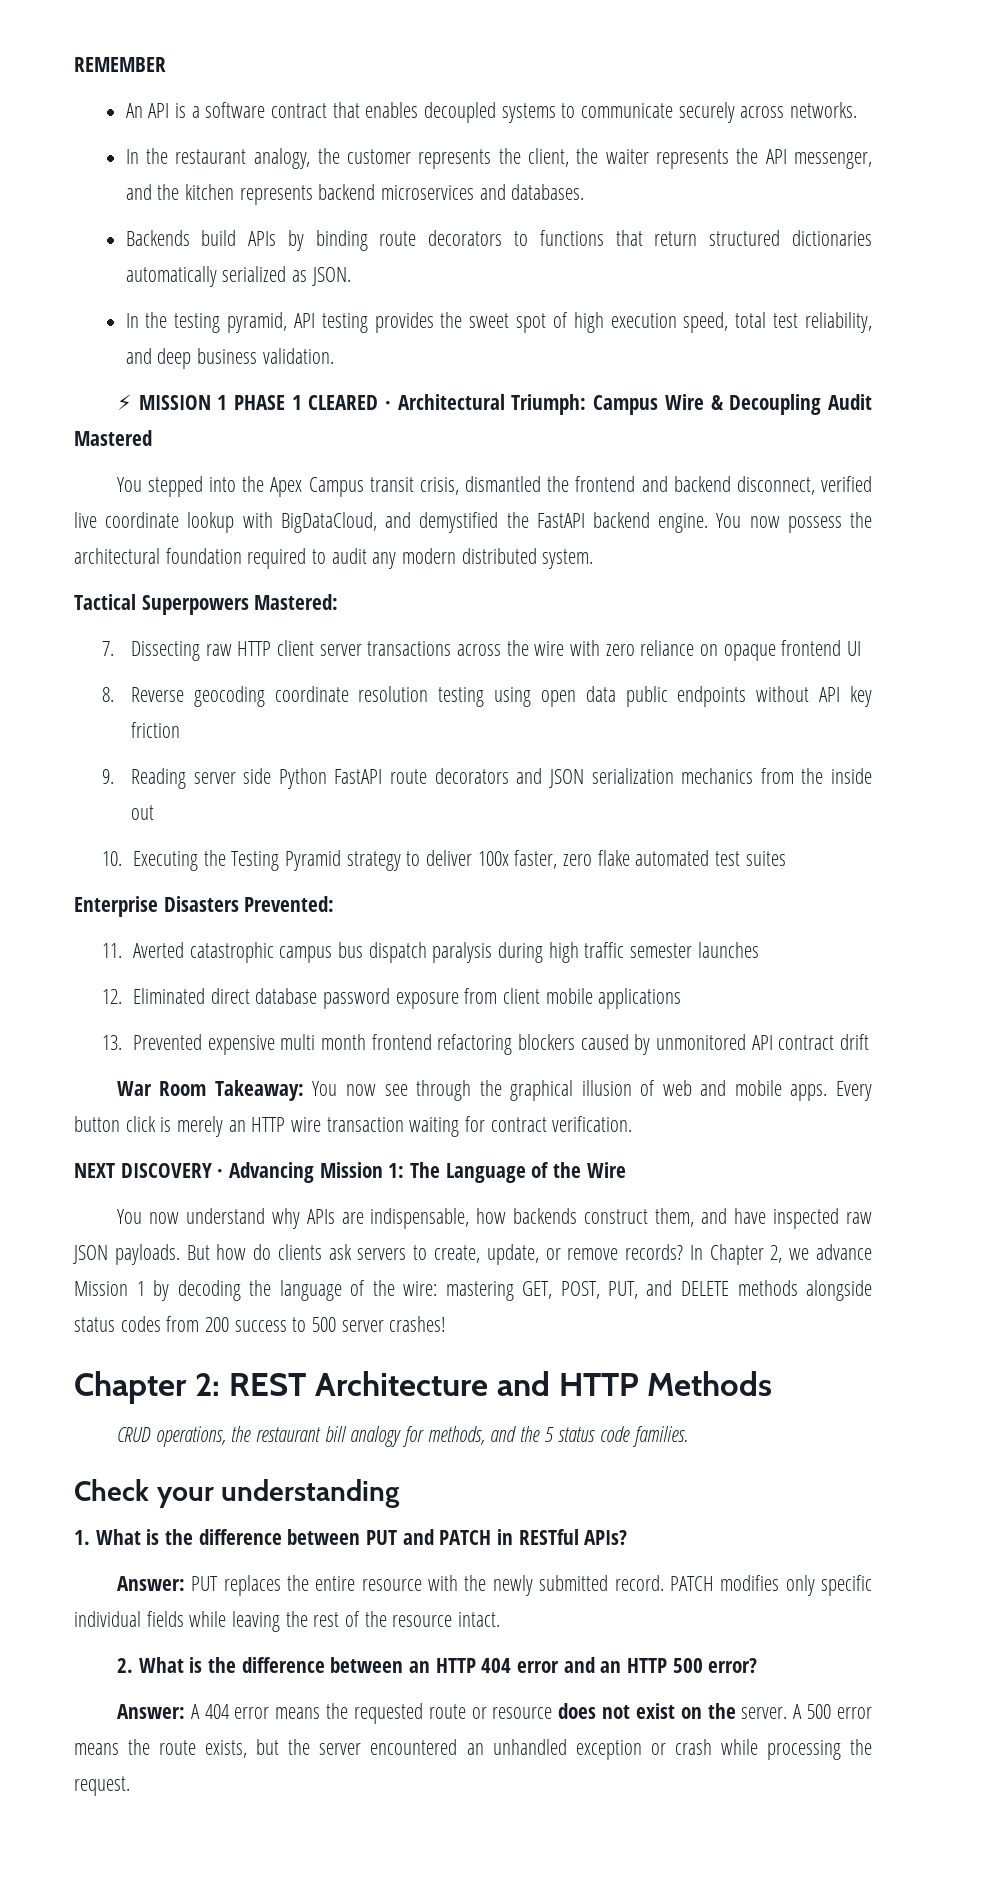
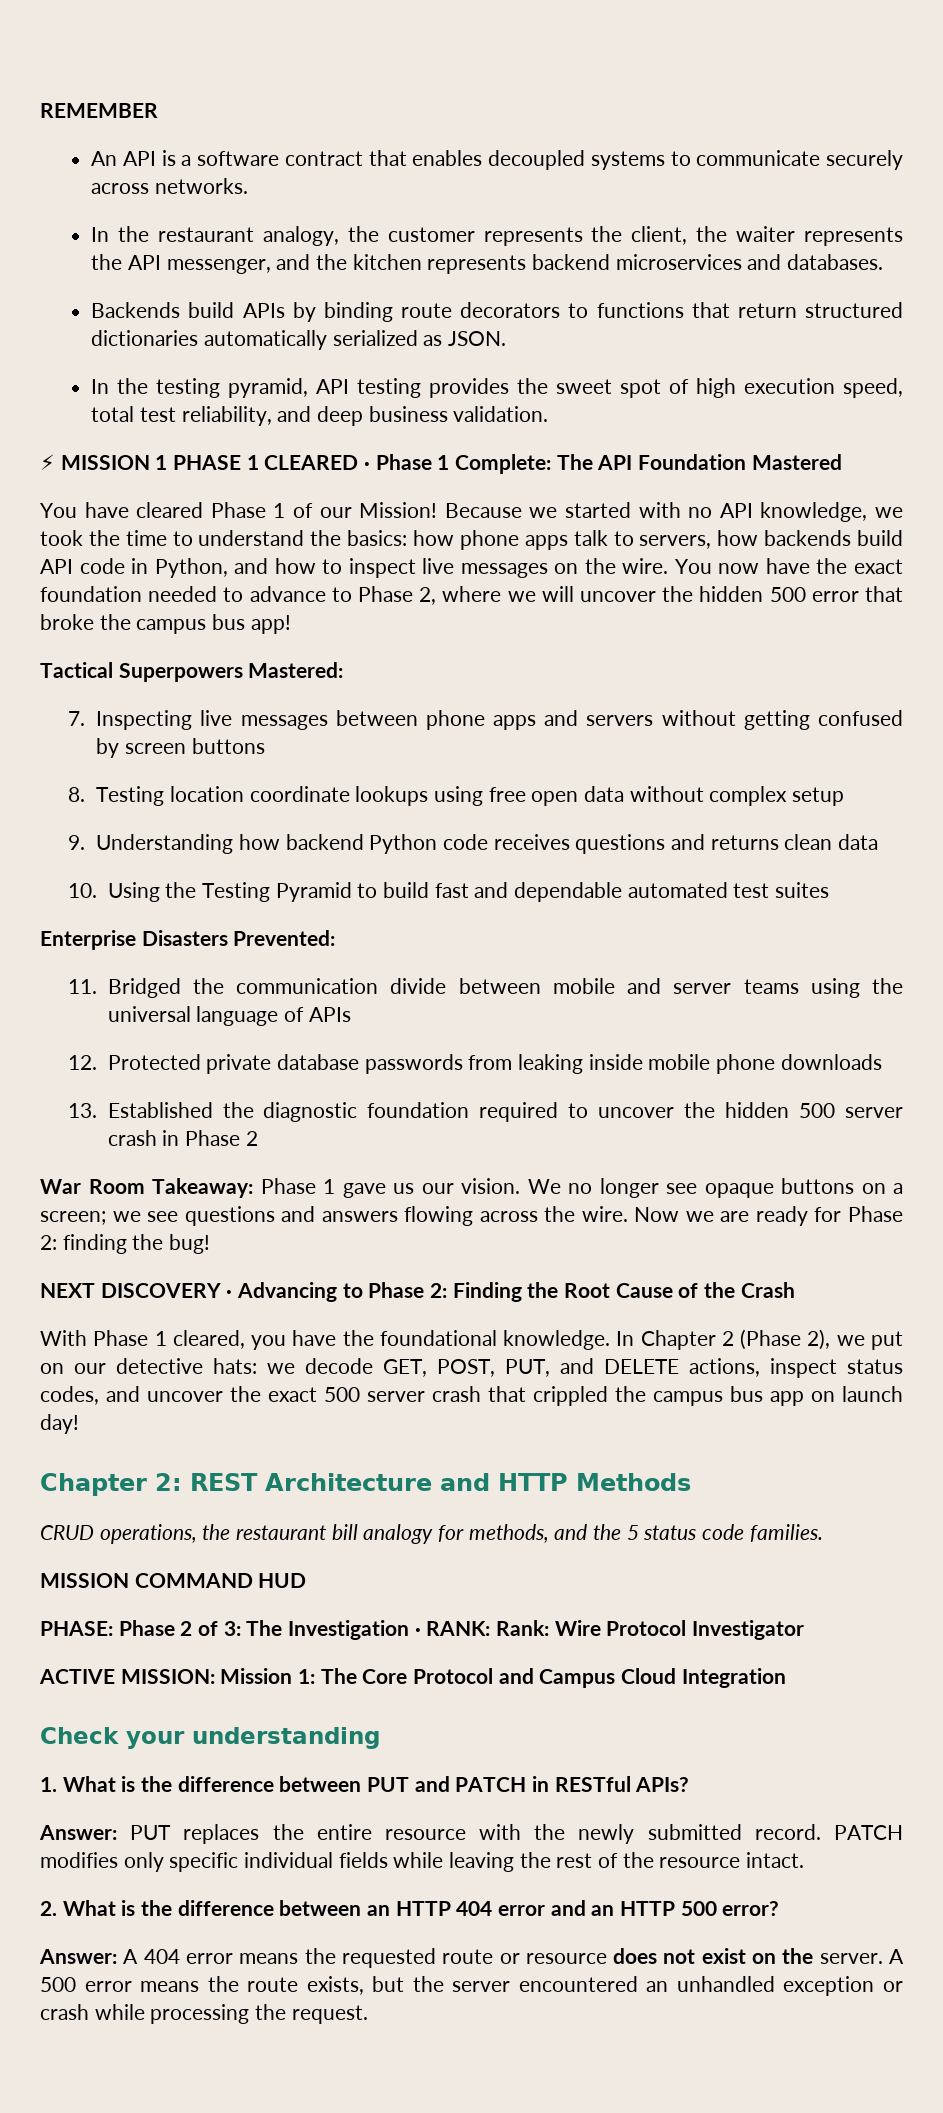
- ⚡ MISSION 1 PHASE 1 CLEARED · Architectural Triumph: Campus Wire & Decoupling Audit Mastered
- You stepped into the Apex Campus transit crisis, dismantled the frontend and backend disconnect, verified live coordinate lookup with BigDataCloud, and demystified the FastAPI backend engine. You now possess the architectural foundation required to audit any modern distributed system.
+ ⚡ MISSION 1 PHASE 1 CLEARED · Phase 1 Complete: The API Foundation Mastered
+ You have cleared Phase 1 of our Mission! Because we started with no API knowledge, we took the time to understand the basics: how phone apps talk to servers, how backends build API code in Python, and how to inspect live messages on the wire. You now have the exact foundation needed to advance to Phase 2, where we will uncover the hidden 500 error that broke the campus bus app!
  Tactical Superpowers Mastered:
- 7. Dissecting raw HTTP client server transactions across the wire with zero reliance on opaque frontend UI
- 8. Reverse geocoding coordinate resolution testing using open data public endpoints without API key friction
- 9. Reading server side Python FastAPI route decorators and JSON serialization mechanics from the inside out
+ 7. Inspecting live messages between phone apps and servers without getting confused by screen buttons
+ 8. Testing location coordinate lookups using free open data without complex setup
+ 9. Understanding how backend Python code receives questions and returns clean data
- 10. Executing the Testing Pyramid strategy to deliver 100x faster, zero flake automated test suites
+ 10. Using the Testing Pyramid to build fast and dependable automated test suites
- 11. Averted catastrophic campus bus dispatch paralysis during high traffic semester launches
- 12. Eliminated direct database password exposure from client mobile applications
- 13. Prevented expensive multi month frontend refactoring blockers caused by unmonitored API contract drift
- War Room Takeaway: You now see through the graphical illusion of web and mobile apps. Every button click is merely an HTTP wire transaction waiting for contract verification.
- NEXT DISCOVERY · Advancing Mission 1: The Language of the Wire
- You now understand why APIs are indispensable, how backends construct them, and have inspected raw JSON payloads. But how do clients ask servers to create, update, or remove records? In Chapter 2, we advance Mission 1 by decoding the language of the wire: mastering GET, POST, PUT, and DELETE methods alongside status codes from 200 success to 500 server crashes!
+ 11. Bridged the communication divide between mobile and server teams using the universal language of APIs
+ 12. Protected private database passwords from leaking inside mobile phone downloads
+ 13. Established the diagnostic foundation required to uncover the hidden 500 server crash in Phase 2
+ War Room Takeaway: Phase 1 gave us our vision. We no longer see opaque buttons on a screen; we see questions and answers flowing across the wire. Now we are ready for Phase 2: finding the bug!
+ NEXT DISCOVERY · Advancing to Phase 2: Finding the Root Cause of the Crash
+ With Phase 1 cleared, you have the foundational knowledge. In Chapter 2 (Phase 2), we put on our detective hats: we decode GET, POST, PUT, and DELETE actions, inspect status codes, and uncover the exact 500 server crash that crippled the campus bus app on launch day!
+ MISSION COMMAND HUD
+ PHASE: Phase 2 of 3: The Investigation · RANK: Rank: Wire Protocol Investigator
+ ACTIVE MISSION: Mission 1: The Core Protocol and Campus Cloud Integration

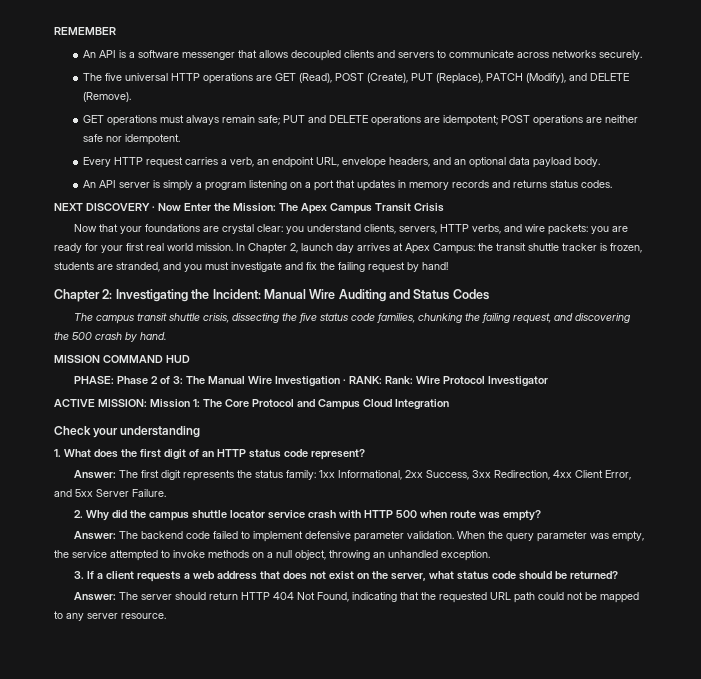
- An API is a software contract that enables decoupled systems to communicate securely across networks.
- In the restaurant analogy, the customer represents the client, the waiter represents the API messenger, and the kitchen represents backend microservices and databases.
- Backends build APIs by binding route decorators to functions that return structured dictionaries automatically serialized as JSON.
- In the testing pyramid, API testing provides the sweet spot of high execution speed, total test reliability, and deep business validation.
- ⚡ MISSION 1 PHASE 1 CLEARED · Phase 1 Complete: The API Foundation Mastered
- You have cleared Phase 1 of our Mission! Because we started with no API knowledge, we took the time to understand the basics: how phone apps talk to servers, how backends build API code in Python, and how to inspect live messages on the wire. You now have the exact foundation needed to advance to Phase 2, where we will uncover the hidden 500 error that broke the campus bus app!
- Tactical Superpowers Mastered:
- 7. Inspecting live messages between phone apps and servers without getting confused by screen buttons
- 8. Testing location coordinate lookups using free open data without complex setup
- 9. Understanding how backend Python code receives questions and returns clean data
- 10. Using the Testing Pyramid to build fast and dependable automated test suites
- Enterprise Disasters Prevented:
- 11. Bridged the communication divide between mobile and server teams using the universal language of APIs
- 12. Protected private database passwords from leaking inside mobile phone downloads
- 13. Established the diagnostic foundation required to uncover the hidden 500 server crash in Phase 2
- War Room Takeaway: Phase 1 gave us our vision. We no longer see opaque buttons on a screen; we see questions and answers flowing across the wire. Now we are ready for Phase 2: finding the bug!
- NEXT DISCOVERY · Advancing to Phase 2: Finding the Root Cause of the Crash
- With Phase 1 cleared, you have the foundational knowledge. In Chapter 2 (Phase 2), we put on our detective hats: we decode GET, POST, PUT, and DELETE actions, inspect status codes, and uncover the exact 500 server crash that crippled the campus bus app on launch day!
- Chapter 2: REST Architecture and HTTP Methods
- CRUD operations, the restaurant bill analogy for methods, and the 5 status code families.
+ An API is a software messenger that allows decoupled clients and servers to communicate across networks securely.
+ The five universal HTTP operations are GET (Read), POST (Create), PUT (Replace), PATCH (Modify), and DELETE (Remove).
+ GET operations must always remain safe; PUT and DELETE operations are idempotent; POST operations are neither safe nor idempotent.
+ Every HTTP request carries a verb, an endpoint URL, envelope headers, and an optional data payload body.
+ An API server is simply a program listening on a port that updates in memory records and returns status codes.
+ NEXT DISCOVERY · Now Enter the Mission: The Apex Campus Transit Crisis
+ Now that your foundations are crystal clear: you understand clients, servers, HTTP verbs, and wire packets: you are ready for your first real world mission. In Chapter 2, launch day arrives at Apex Campus: the transit shuttle tracker is frozen, students are stranded, and you must investigate and fix the failing request by hand!
+ Chapter 2: Investigating the Incident: Manual Wire Auditing and Status Codes
+ The campus transit shuttle crisis, dissecting the five status code families, chunking the failing request, and discovering the 500 crash by hand.
- PHASE: Phase 2 of 3: The Investigation · RANK: Rank: Wire Protocol Investigator
+ PHASE: Phase 2 of 3: The Manual Wire Investigation · RANK: Rank: Wire Protocol Investigator
- 1. What is the difference between PUT and PATCH in RESTful APIs?
- Answer: PUT replaces the entire resource with the newly submitted record. PATCH modifies only specific individual fields while leaving the rest of the resource intact.
- 2. What is the difference between an HTTP 404 error and an HTTP 500 error?
- Answer: A 404 error means the requested route or resource does not exist on the server. A 500 error means the route exists, but the server encountered an unhandled exception or crash while processing the request.
+ 1. What does the first digit of an HTTP status code represent?
+ Answer: The first digit represents the status family: 1xx Informational, 2xx Success, 3xx Redirection, 4xx Client Error, and 5xx Server Failure.
+ 2. Why did the campus shuttle locator service crash with HTTP 500 when route was empty?
+ Answer: The backend code failed to implement defensive parameter validation. When the query parameter was empty, the service attempted to invoke methods on a null object, throwing an unhandled exception.
+ 3. If a client requests a web address that does not exist on the server, what status code should be returned?
+ Answer: The server should return HTTP 404 Not Found, indicating that the requested URL path could not be mapped to any server resource.

